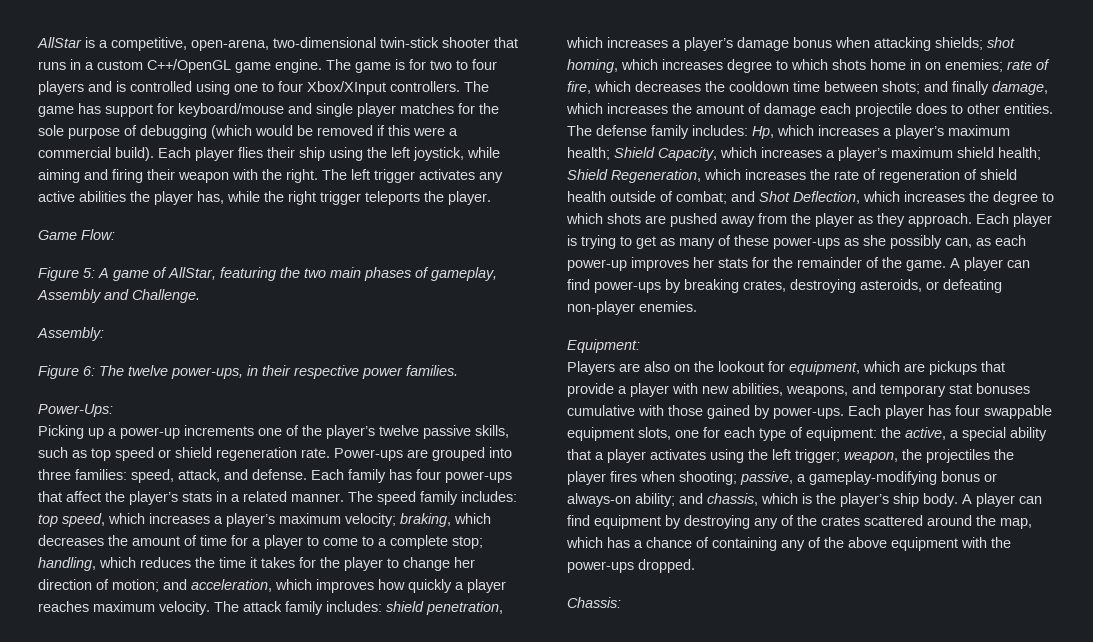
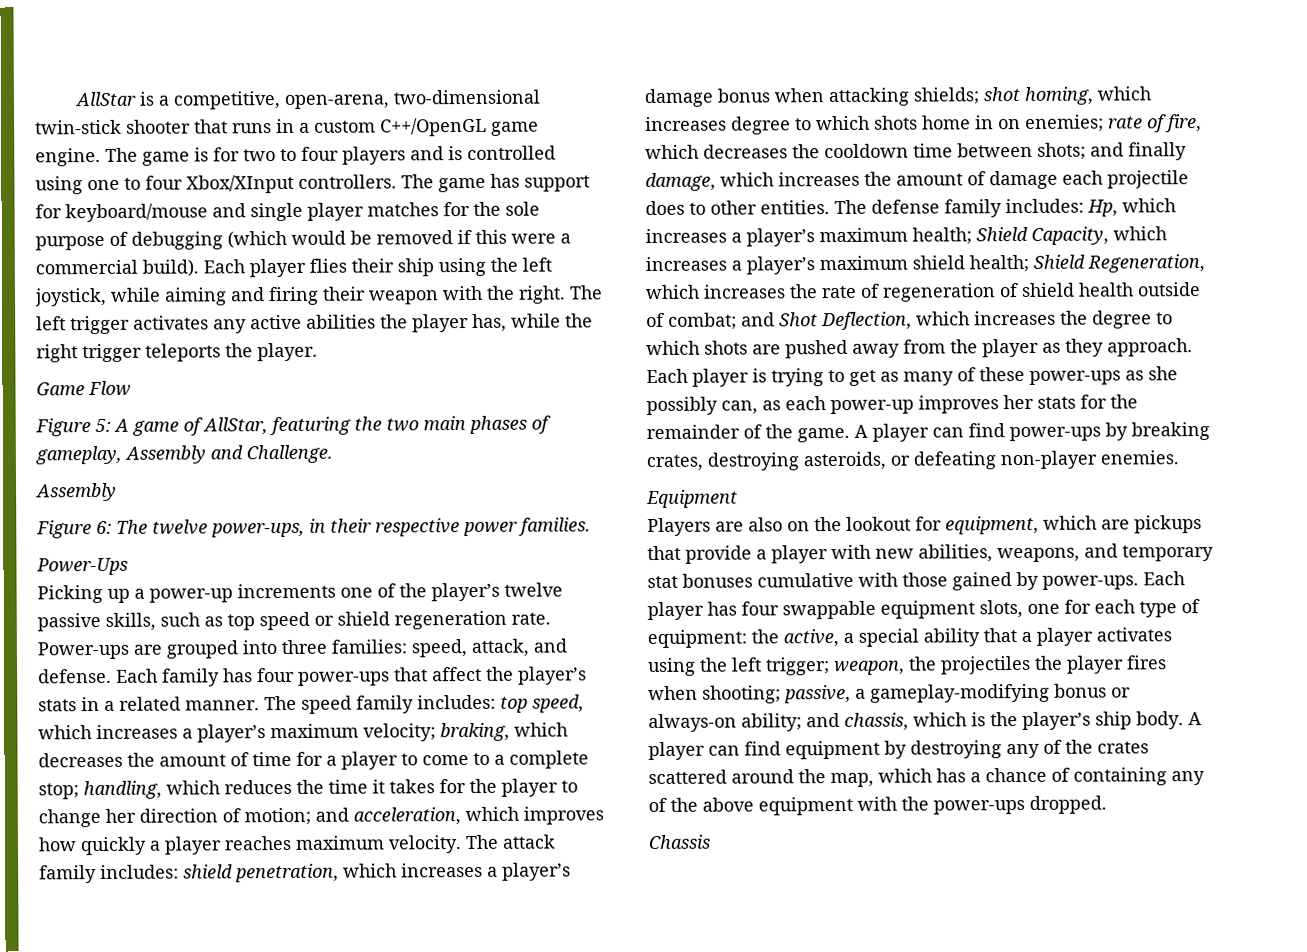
- Game Flow:
+ Game Flow
  Figure 5: A game of AllStar, featuring the two main phases of gameplay, Assembly and Challenge.
- Assembly:
+ Assembly
- Power-Ups:
+ Power-Ups
- Equipment:
+ Equipment
- Chassis:
+ Chassis

